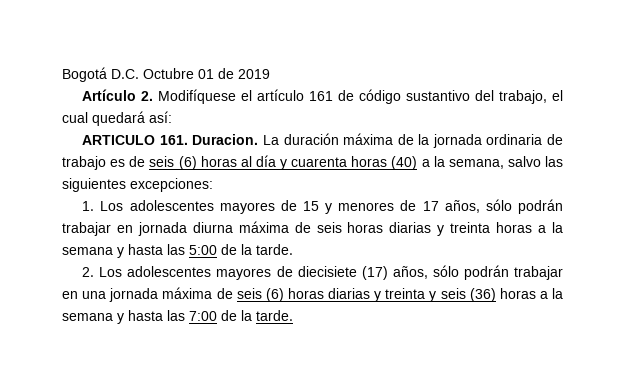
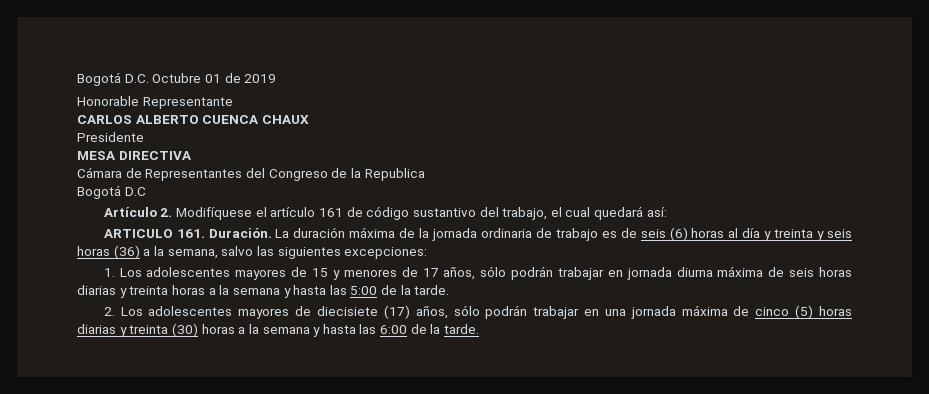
+ Honorable Representante
+ CARLOS ALBERTO CUENCA CHAUX
+ Presidente
+ MESA DIRECTIVA
+ Cámara de Representantes del Congreso de la Republica
+ Bogotá D.C
- ARTICULO 161. Duracion.
+ ARTICULO 161. Duración.
- La duración máxima de la jornada ordinaria de trabajo es de seis (6) horas al día y cuarenta horas (40) a la semana, salvo las siguientes excepciones:
+ La duración máxima de la jornada ordinaria de trabajo es de seis (6) horas al día y treinta y seis horas (36) a la semana, salvo las siguientes excepciones:
- 2. Los adolescentes mayores de diecisiete (17) años, sólo podrán trabajar en una jornada máxima de seis (6) horas diarias y treinta y seis (36) horas a la semana y hasta las 7:00 de la tarde.
+ 2. Los adolescentes mayores de diecisiete (17) años, sólo podrán trabajar en una jornada máxima de cinco (5) horas diarias y treinta (30) horas a la semana y hasta las 6:00 de la tarde.

